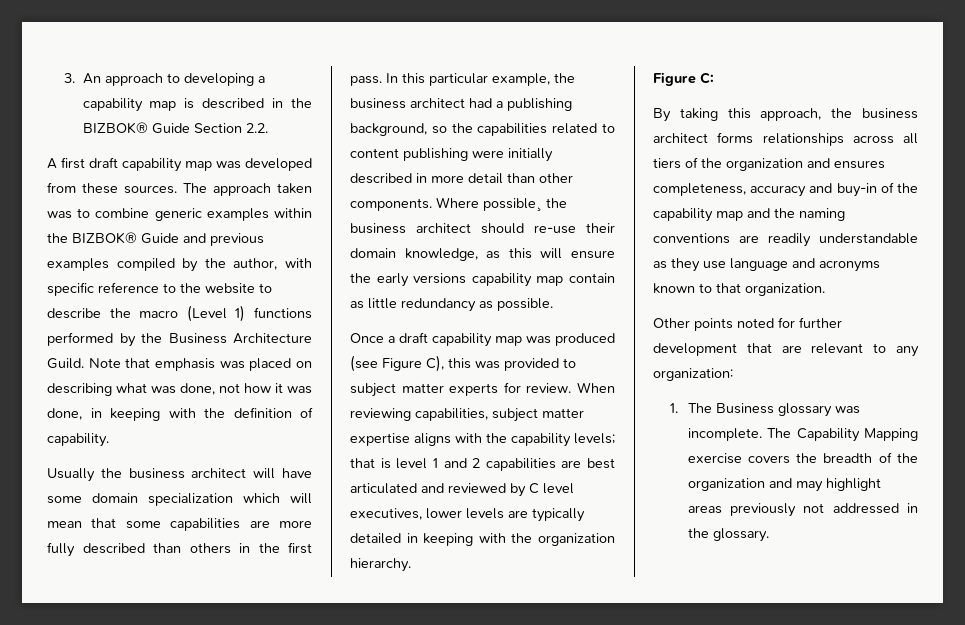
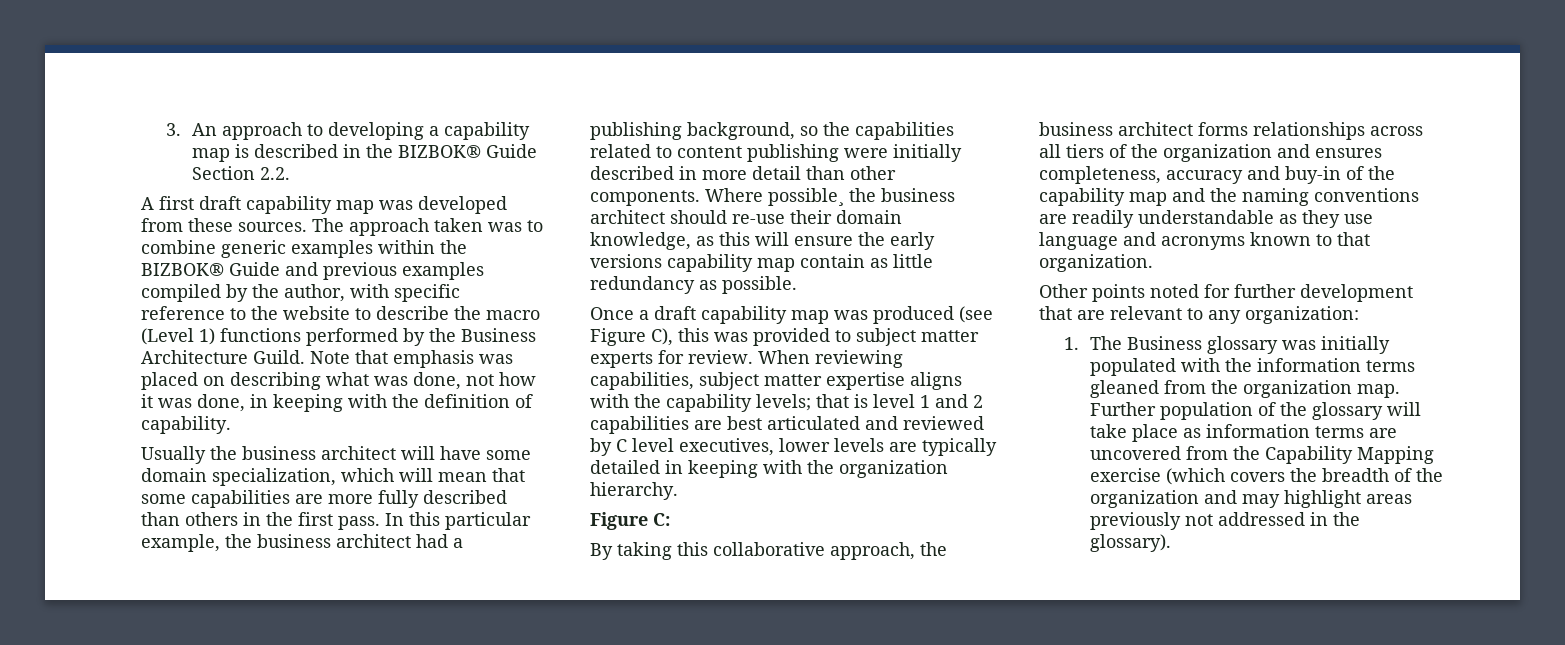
- Usually the business architect will have some domain specialization which will mean that some capabilities are more fully described than others in the first pass.
+ Usually the business architect will have some domain specialization, which will mean that some capabilities are more fully described than others in the first pass.
- By taking this approach, the business architect forms relationships across all tiers of the organization and ensures completeness, accuracy and buy-in of the capability map and the naming conventions are readily understandable as they use language and acronyms known to that organization.
+ By taking this collaborative approach, the business architect forms relationships across all tiers of the organization and ensures completeness, accuracy and buy-in of the capability map and the naming conventions are readily understandable as they use language and acronyms known to that organization.
- 1. The Business glossary was incomplete. The Capability Mapping exercise covers the breadth of the organization and may highlight areas previously not addressed in the glossary.
+ 1. The Business glossary was initially populated with the information terms gleaned from the organization map. Further population of the glossary will take place as information terms are uncovered from the Capability Mapping exercise (which covers the breadth of the organization and may highlight areas previously not addressed in the glossary).

